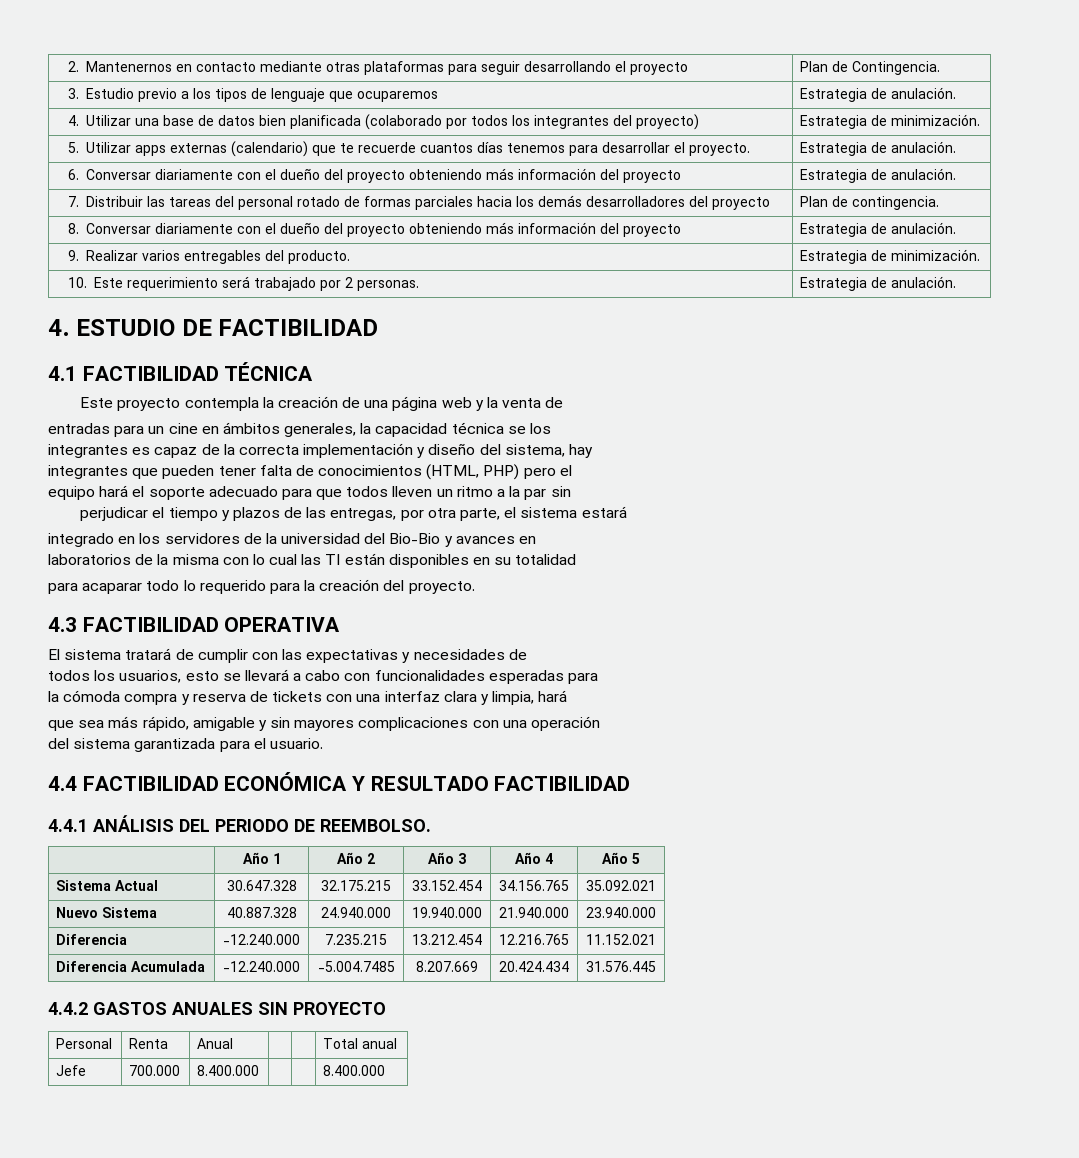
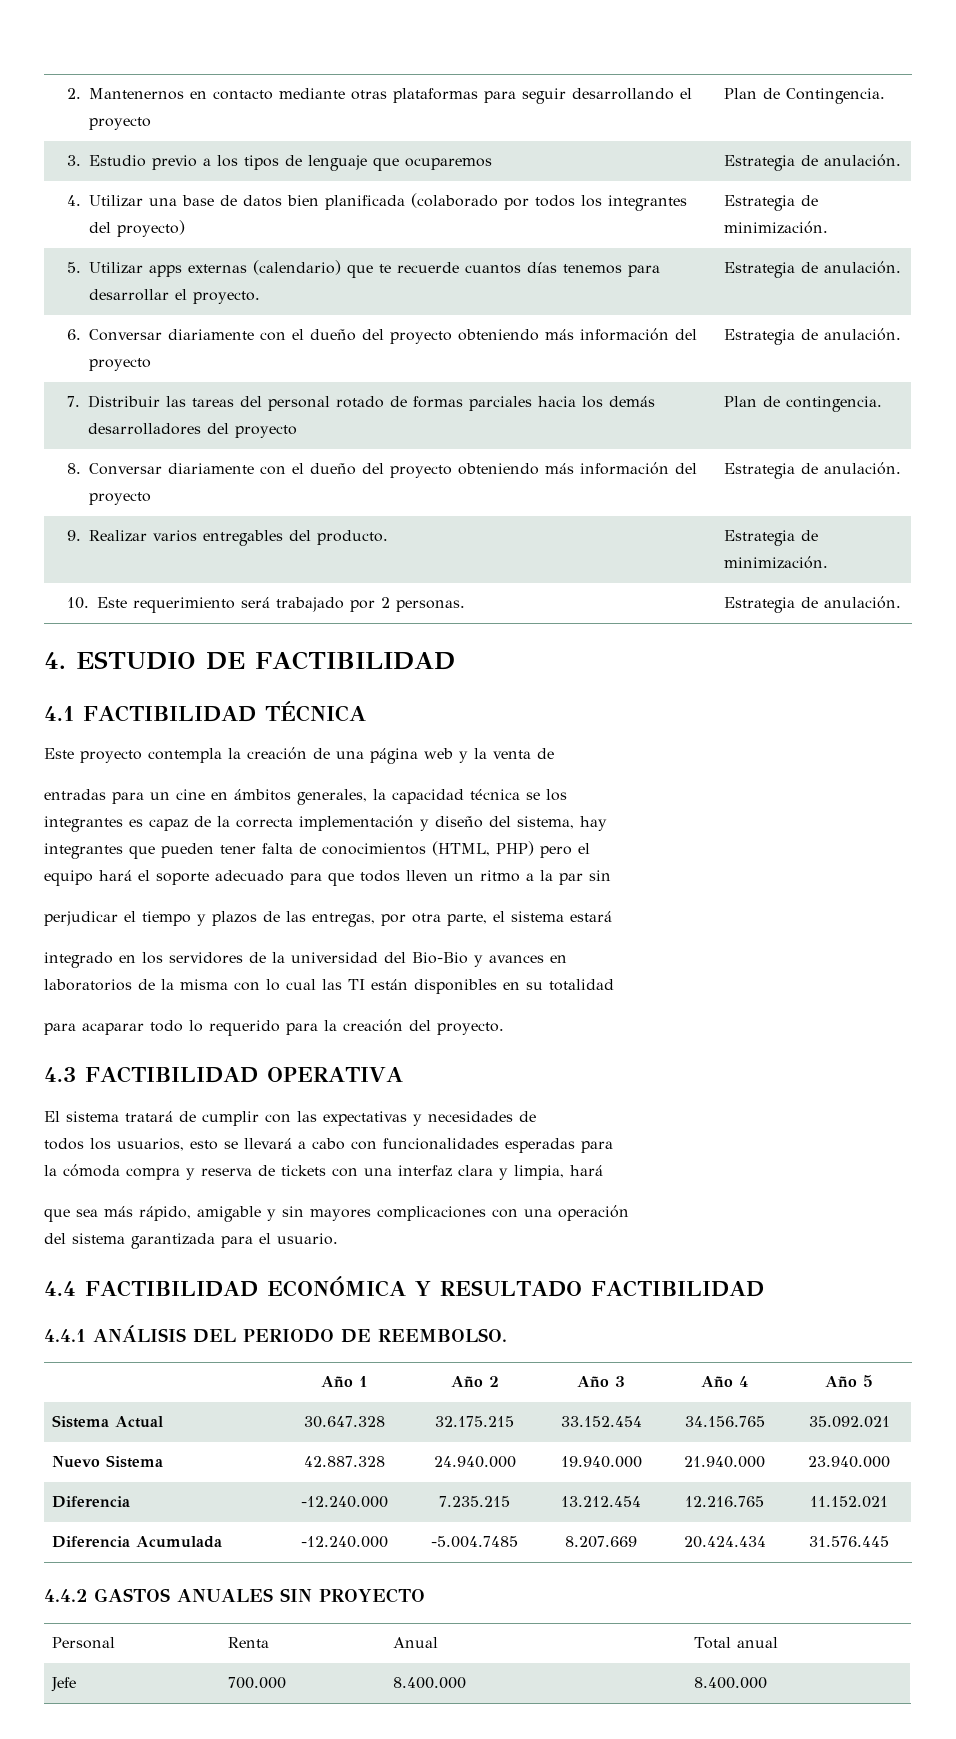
- Nuevo Sistema | 40.887.328 | 24.940.000 | 19.940.000 | 21.940.000 | 23.940.000
+ Nuevo Sistema | 42.887.328 | 24.940.000 | 19.940.000 | 21.940.000 | 23.940.000

